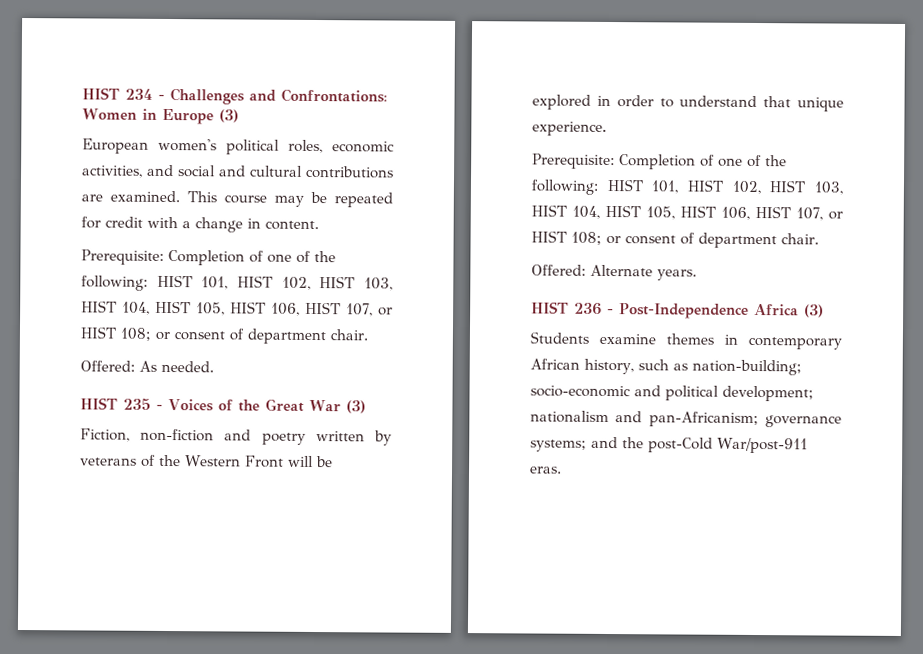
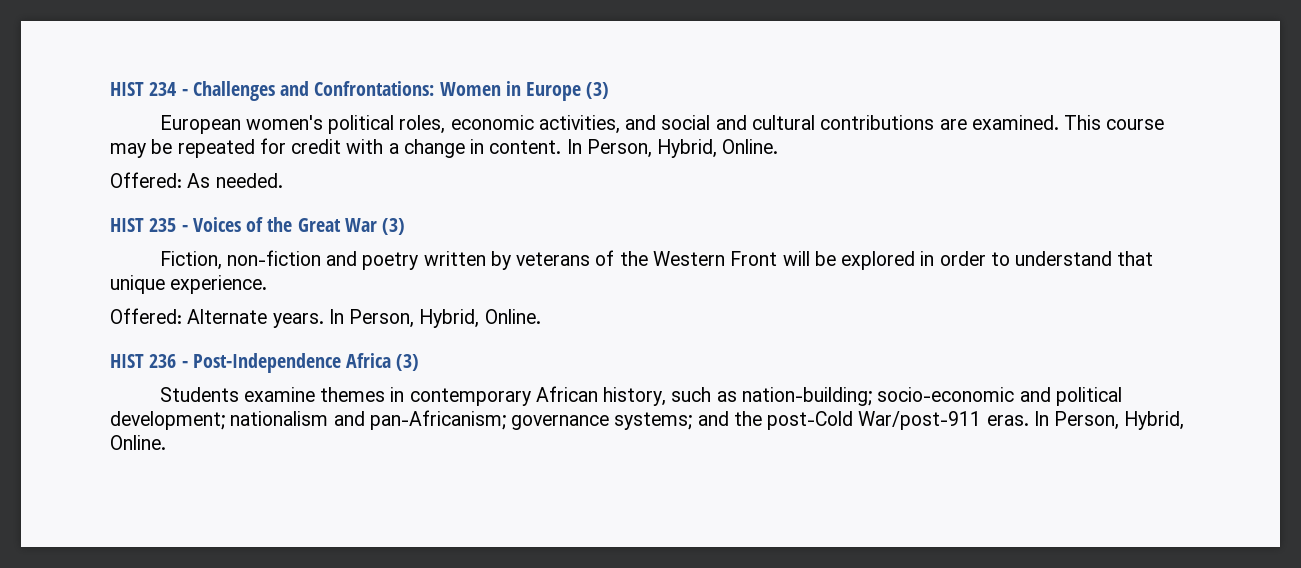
- This course may be repeated for credit with a change in content.
- Prerequisite: Completion of one of the following: HIST 101, HIST 102, HIST 103, HIST 104, HIST 105, HIST 106, HIST 107, or HIST 108; or consent of department chair.
+ This course may be repeated for credit with a change in content. In Person, Hybrid, Online.
  Fiction, non-fiction and poetry written by veterans of the Western Front will be explored in order to understand that unique experience.
- Prerequisite: Completion of one of the following: HIST 101, HIST 102, HIST 103, HIST 104, HIST 105, HIST 106, HIST 107, or HIST 108; or consent of department chair.
- Offered: Alternate years.
+ Offered: Alternate years. In Person, Hybrid, Online.
- Students examine themes in contemporary African history, such as nation-building; socio-economic and political development; nationalism and pan-Africanism; governance systems; and the post-Cold War/post-911 eras.
+ Students examine themes in contemporary African history, such as nation-building; socio-economic and political development; nationalism and pan-Africanism; governance systems; and the post-Cold War/post-911 eras. In Person, Hybrid, Online.

